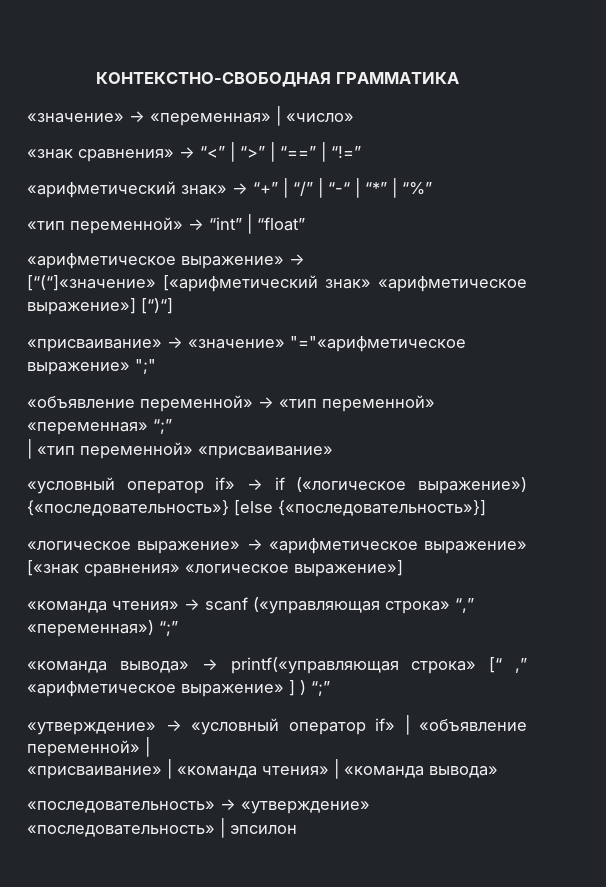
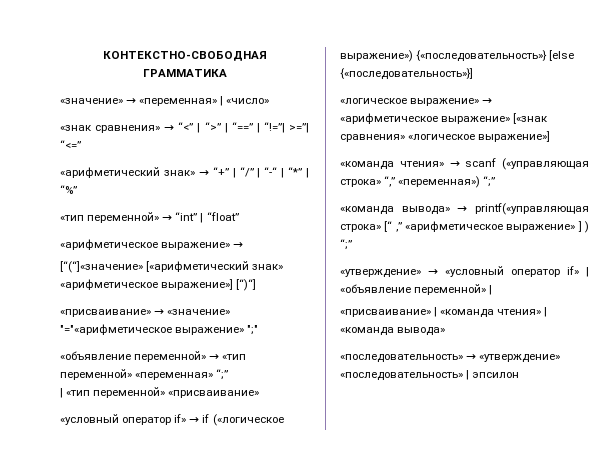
- «знак сравнения» → “<” | “>” | “==” | “!=”
+ «знак сравнения» → “<” | “>” | “==” | “!=”| >=”| “<=”

